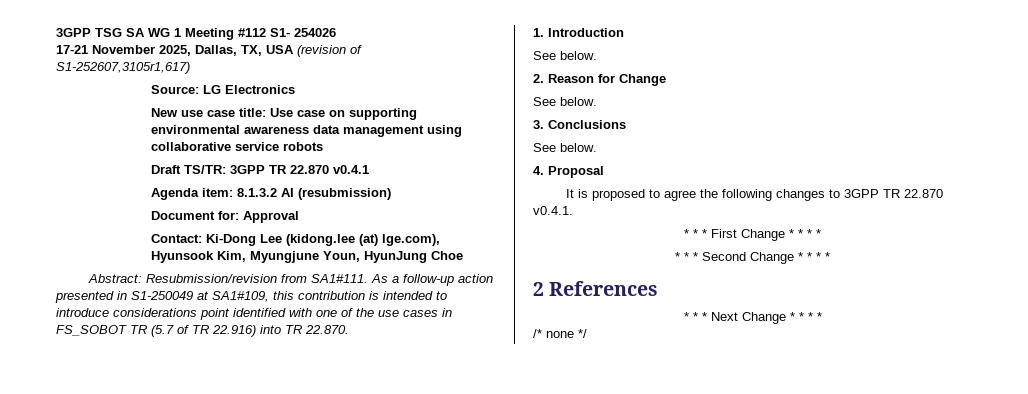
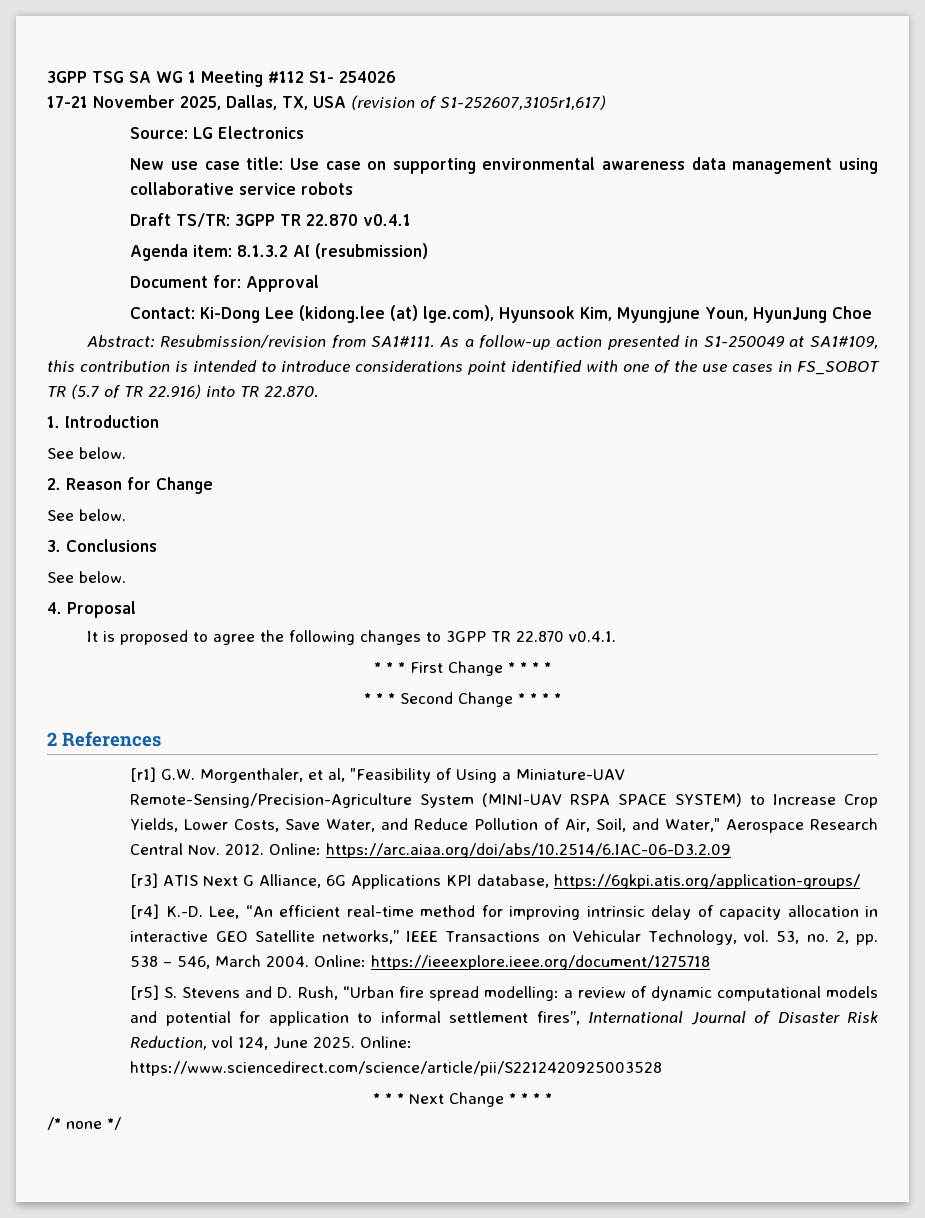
+ [r1] G.W. Morgenthaler, et al, "Feasibility of Using a Miniature-UAV Remote-Sensing/Precision-Agriculture System (MINI-UAV RSPA SPACE SYSTEM) to Increase Crop Yields, Lower Costs, Save Water, and Reduce Pollution of Air, Soil, and Water," Aerospace Research Central Nov. 2012. Online: https://arc.aiaa.org/doi/abs/10.2514/6.IAC-06-D3.2.09
+ [r3] ATIS Next G Alliance, 6G Applications KPI database, https://6gkpi.atis.org/application-groups/
+ [r4] K.-D. Lee, “An efficient real-time method for improving intrinsic delay of capacity allocation in interactive GEO Satellite networks,” IEEE Transactions on Vehicular Technology, vol. 53, no. 2, pp. 538 – 546, March 2004. Online: https://ieeexplore.ieee.org/document/1275718
+ [r5] S. Stevens and D. Rush, “Urban fire spread modelling: a review of dynamic computational models and potential for application to informal settlement fires”, International Journal of Disaster Risk Reduction, vol 124, June 2025. Online: https://www.sciencedirect.com/science/article/pii/S2212420925003528

